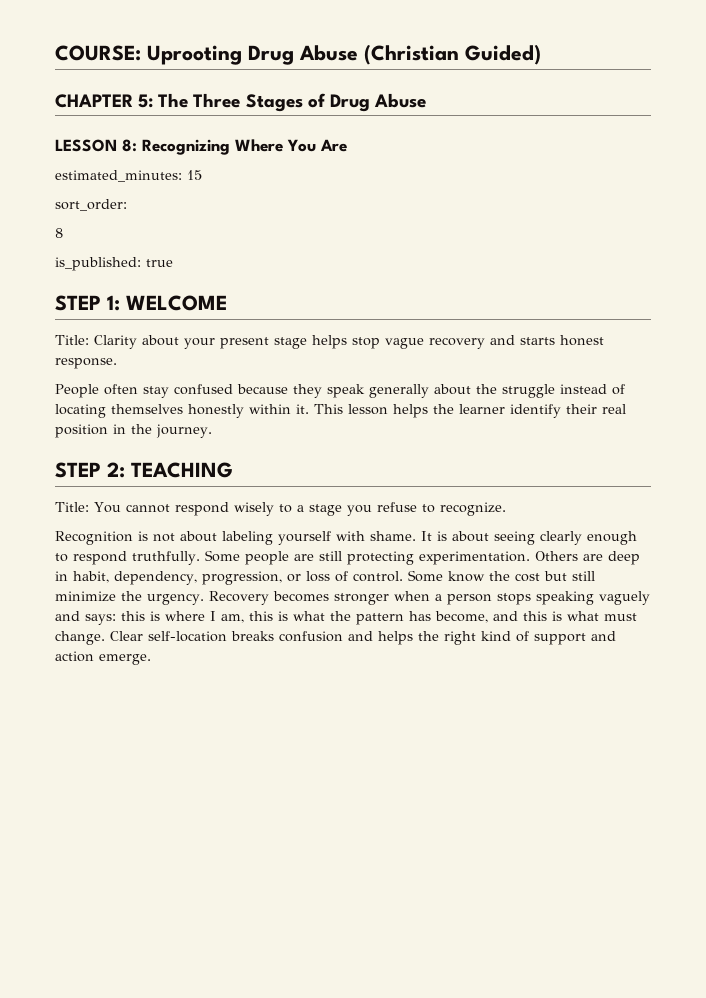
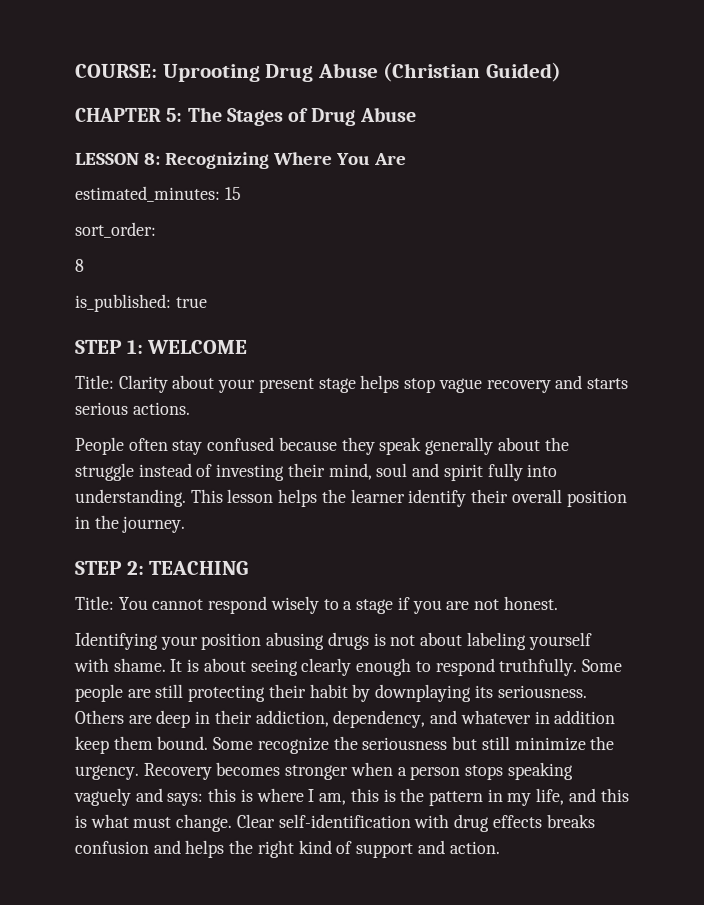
- CHAPTER 5: The Three Stages of Drug Abuse
+ CHAPTER 5: The Stages of Drug Abuse
- Title: Clarity about your present stage helps stop vague recovery and starts honest response.
+ Title: Clarity about your present stage helps stop vague recovery and starts serious actions.
- People often stay confused because they speak generally about the struggle instead of locating themselves honestly within it.
+ People often stay confused because they speak generally about the struggle instead of investing their mind, soul and spirit fully into understanding.
- This lesson helps the learner identify their real position in the journey.
+ This lesson helps the learner identify their overall position in the journey.
- Title: You cannot respond wisely to a stage you refuse to recognize.
- Recognition is not about labeling yourself with shame.
+ Title: You cannot respond wisely to a stage if you are not honest.
+ Identifying your position abusing drugs is not about labeling yourself with shame.
- Some people are still protecting experimentation. Others are deep in habit, dependency, progression, or loss of control. Some know the cost but still minimize the urgency.
+ Some people are still protecting their habit by downplaying its seriousness. Others are deep in their addiction, dependency, and whatever in addition keep them bound. Some recognize the seriousness but still minimize the urgency.
- Recovery becomes stronger when a person stops speaking vaguely and says: this is where I am, this is what the pattern has become, and this is what must change.
+ Recovery becomes stronger when a person stops speaking vaguely and says: this is where I am, this is the pattern in my life, and this is what must change.
- Clear self-location breaks confusion and helps the right kind of support and action emerge.
+ Clear self-identification with drug effects breaks confusion and helps the right kind of support and action.

